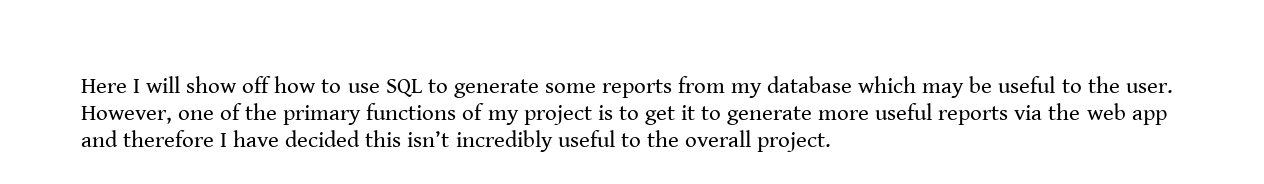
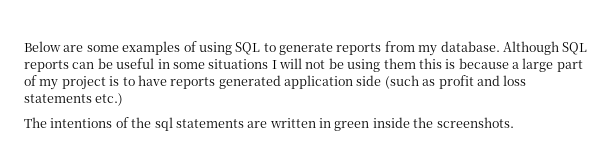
- Here I will show off how to use SQL to generate some reports from my database which may be useful to the user. However, one of the primary functions of my project is to get it to generate more useful reports via the web app and therefore I have decided this isn’t incredibly useful to the overall project.
+ Below are some examples of using SQL to generate reports from my database. Although SQL reports can be useful in some situations I will not be using them this is because a large part of my project is to have reports generated application side (such as profit and loss statements etc.)
+ The intentions of the sql statements are written in green inside the screenshots.

